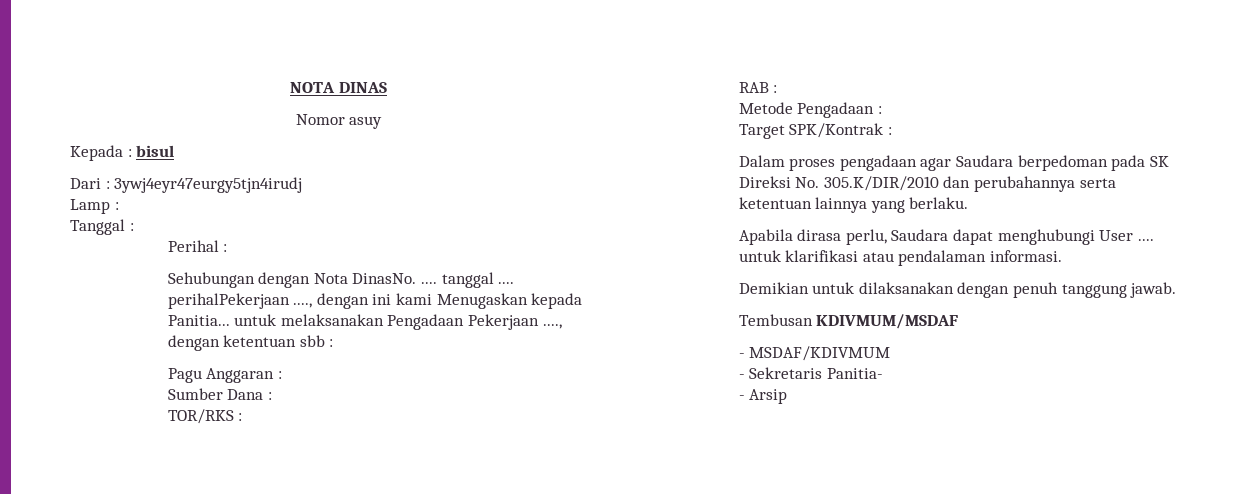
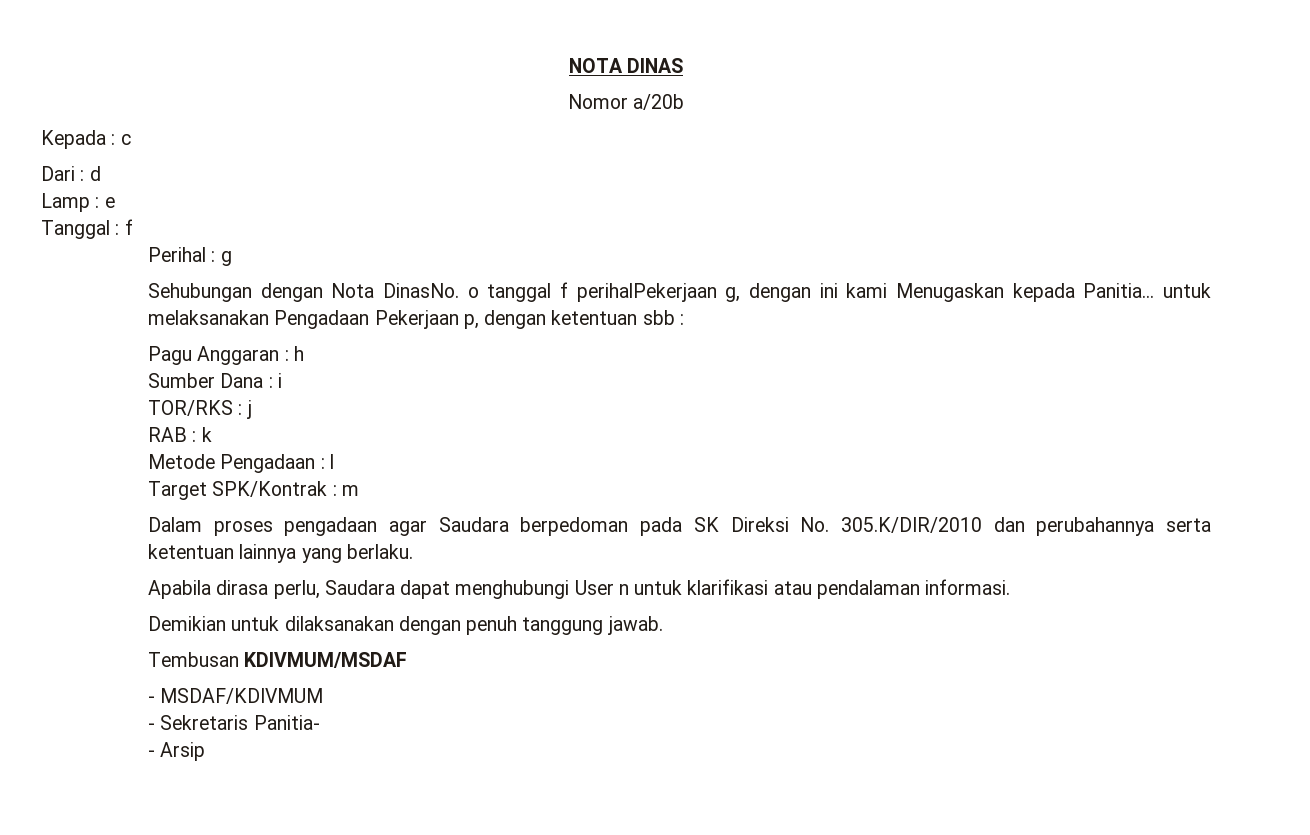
- Nomor asuy
+ Nomor a/20b
- Kepada : bisul
+ Kepada : c
- Dari : 3ywj4eyr47eurgy5tjn4irudj
+ Dari : d
- Lamp :
+ Lamp : e
- Tanggal :
+ Tanggal : f
- Perihal :
+ Perihal : g
- Sehubungan dengan Nota DinasNo. .... tanggal .... perihalPekerjaan ...., dengan ini kami Menugaskan kepada Panitia... untuk melaksanakan Pengadaan Pekerjaan ...., dengan ketentuan sbb :
+ Sehubungan dengan Nota DinasNo. o tanggal f perihalPekerjaan g, dengan ini kami Menugaskan kepada Panitia... untuk melaksanakan Pengadaan Pekerjaan p, dengan ketentuan sbb :
- Pagu Anggaran :
+ Pagu Anggaran : h
- Sumber Dana :
+ Sumber Dana : i
- TOR/RKS :
+ TOR/RKS : j
- RAB :
+ RAB : k
- Metode Pengadaan :
+ Metode Pengadaan : l
- Target SPK/Kontrak :
+ Target SPK/Kontrak : m
- Apabila dirasa perlu, Saudara dapat menghubungi User .... untuk klarifikasi atau pendalaman informasi.
+ Apabila dirasa perlu, Saudara dapat menghubungi User n untuk klarifikasi atau pendalaman informasi.

